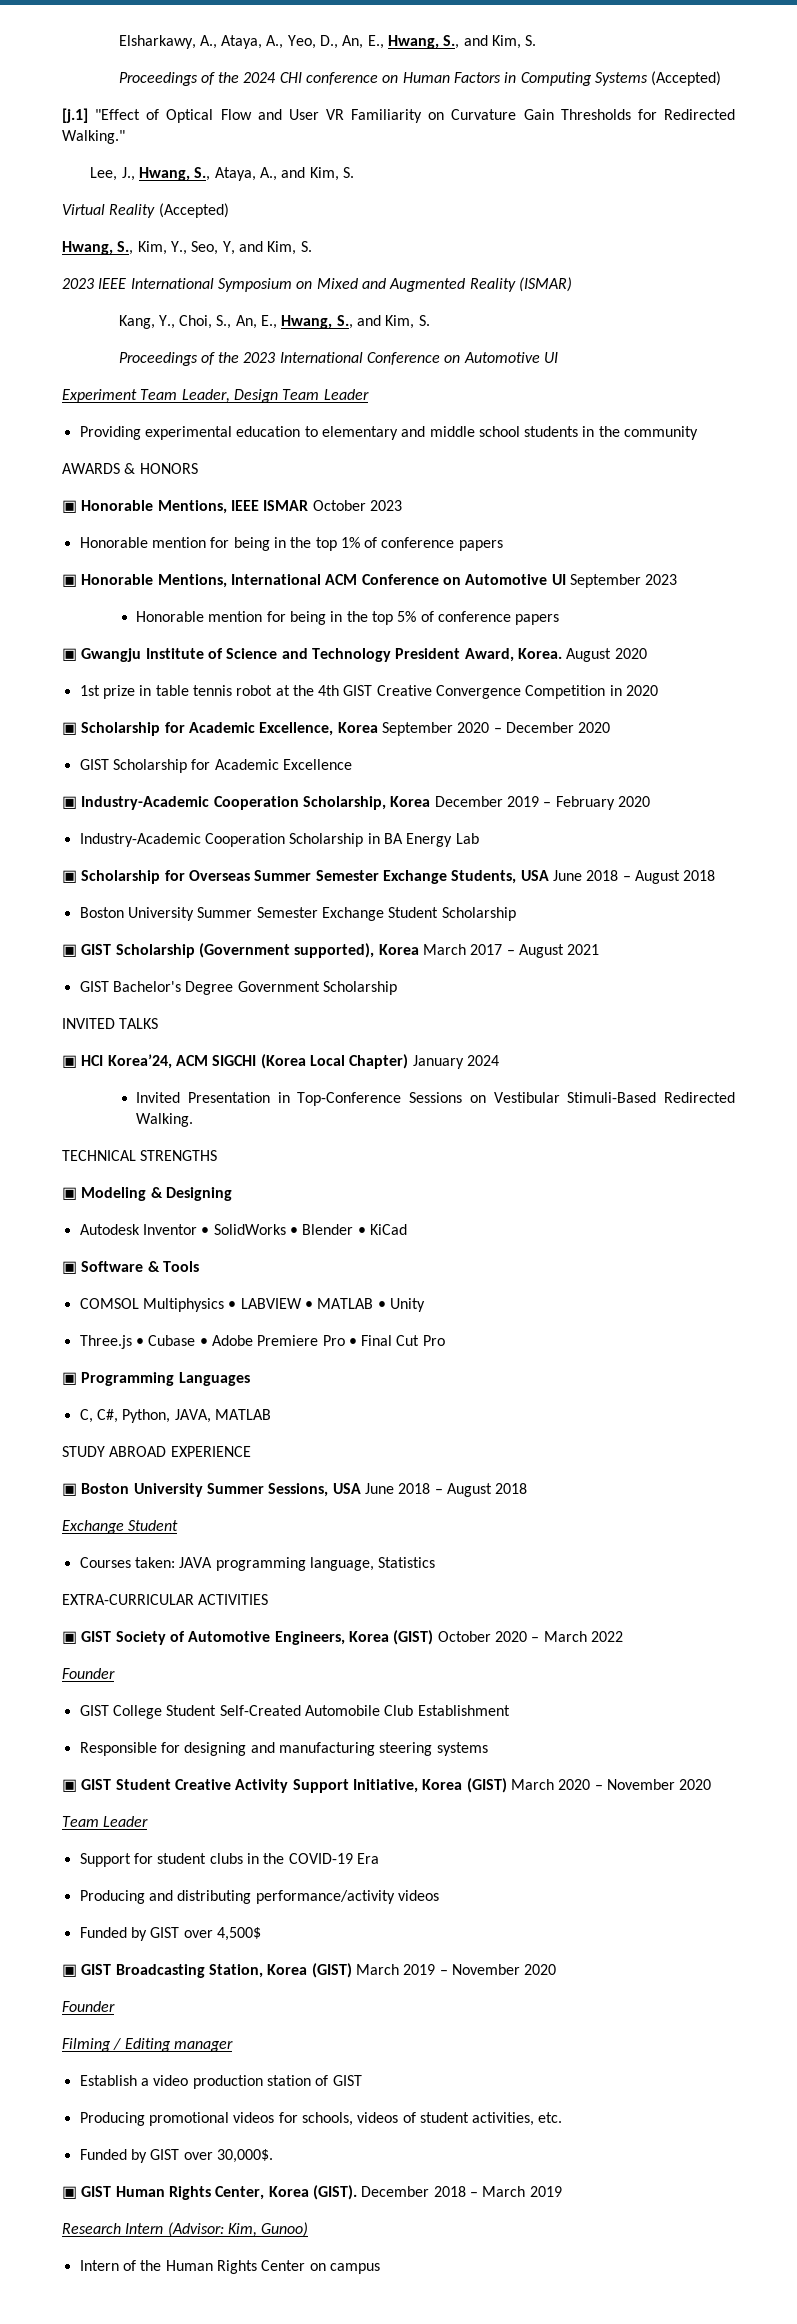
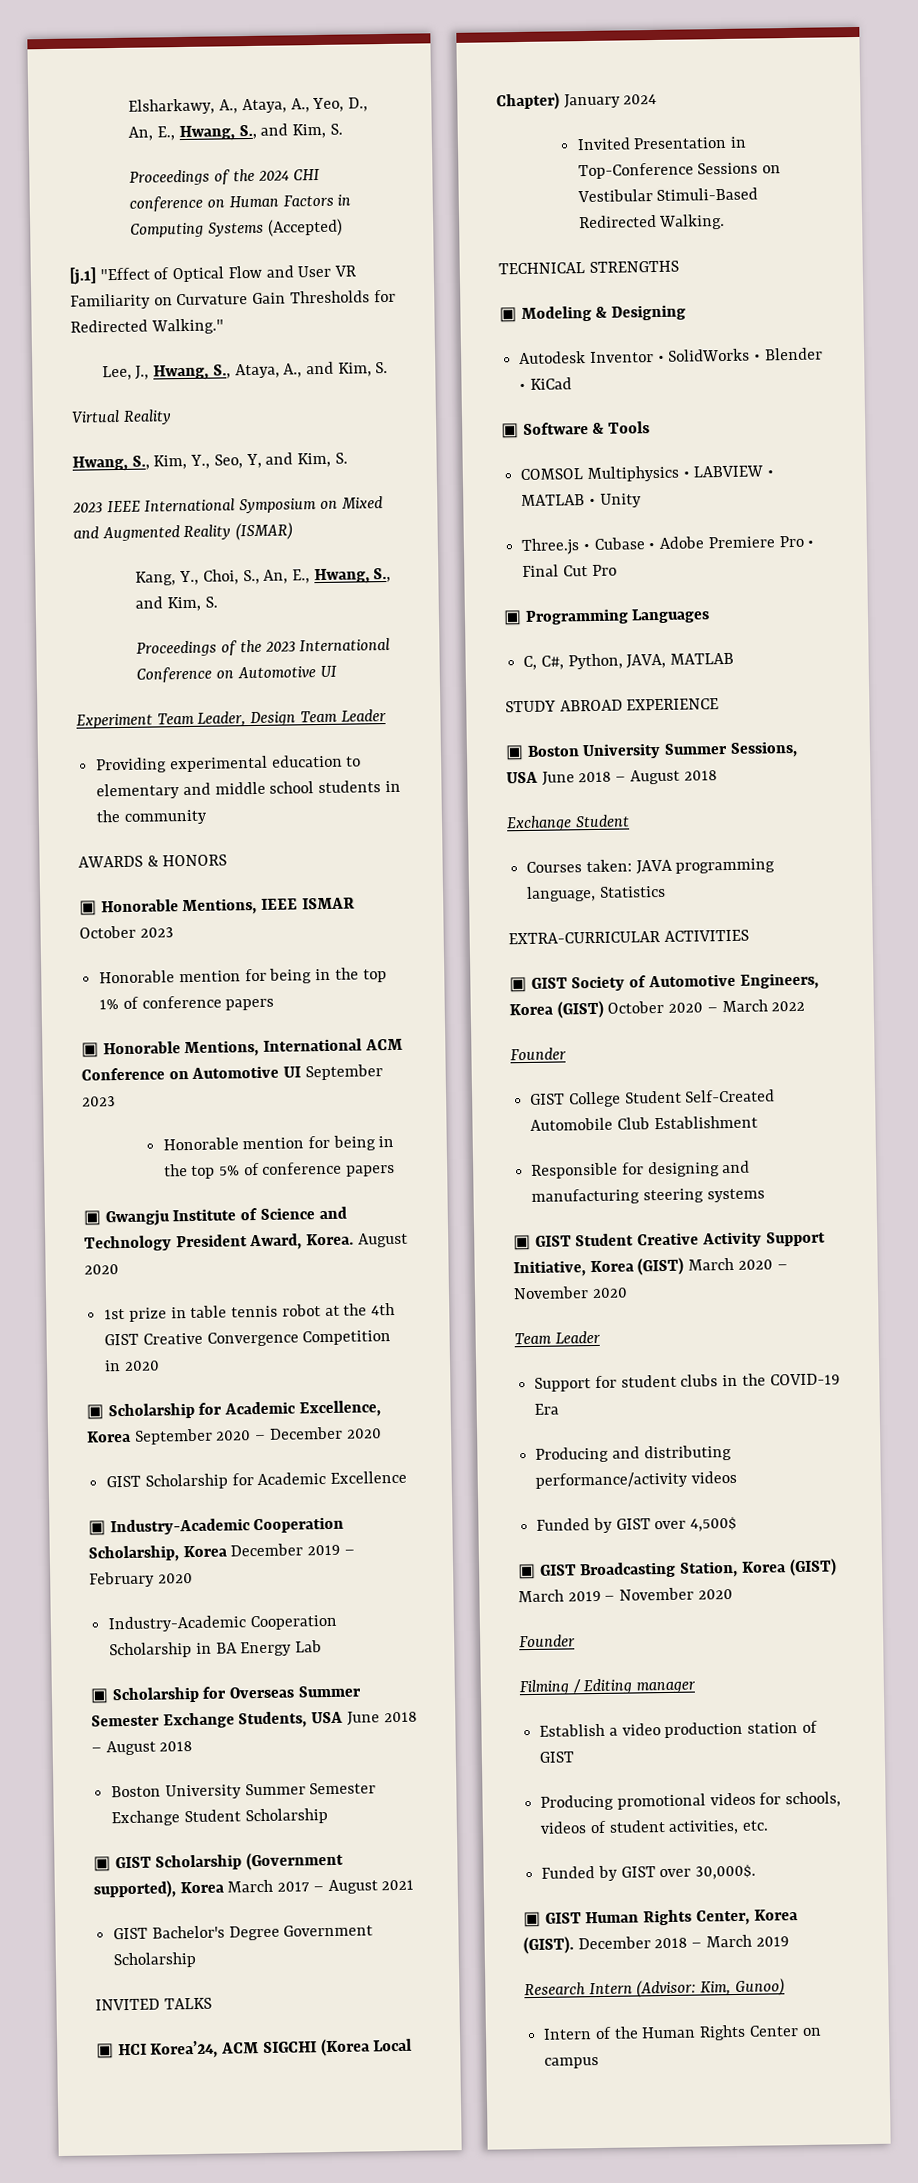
- Virtual Reality (Accepted)
+ Virtual Reality

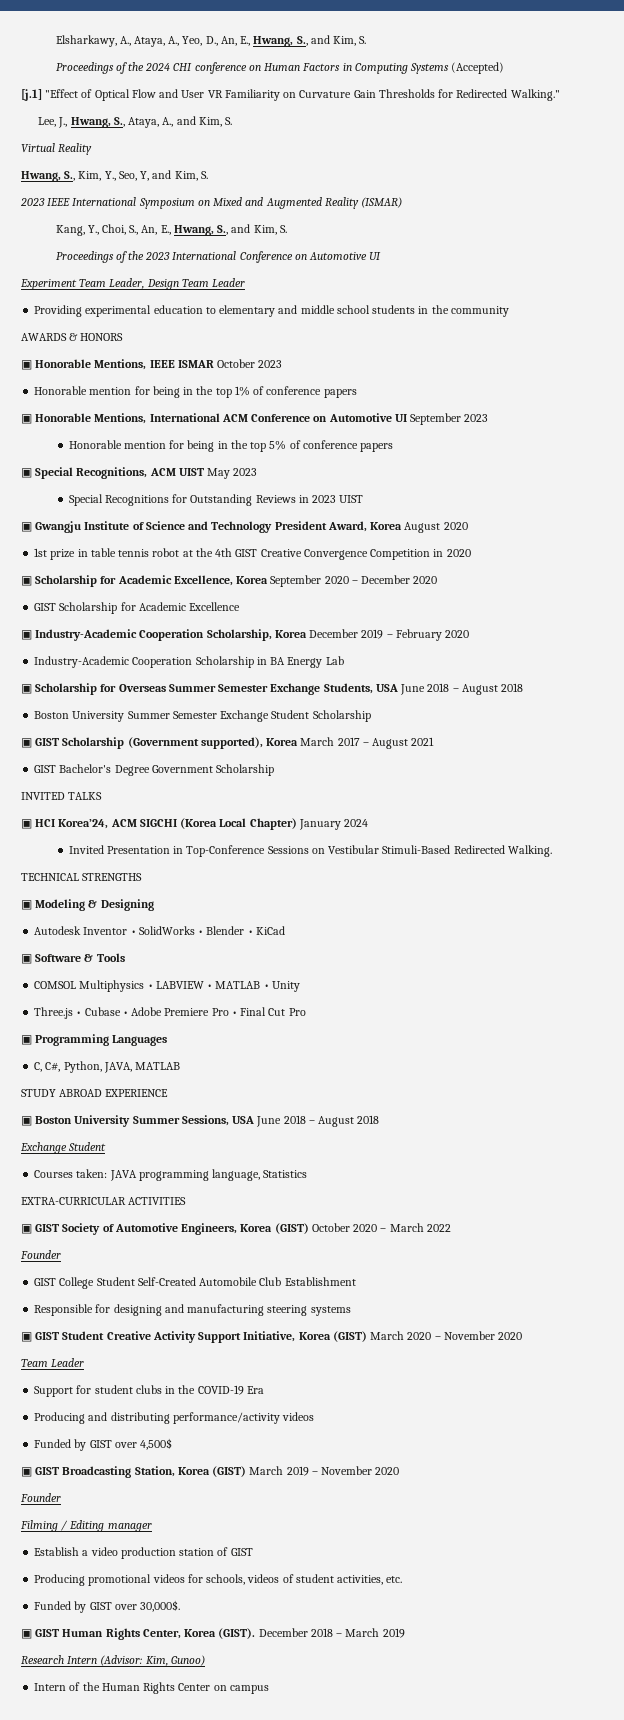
+ ▣ Special Recognitions, ACM UIST May 2023
+ Special Recognitions for Outstanding Reviews in 2023 UIST
- ▣ Gwangju Institute of Science and Technology President Award, Korea. August 2020
+ ▣ Gwangju Institute of Science and Technology President Award, Korea August 2020

